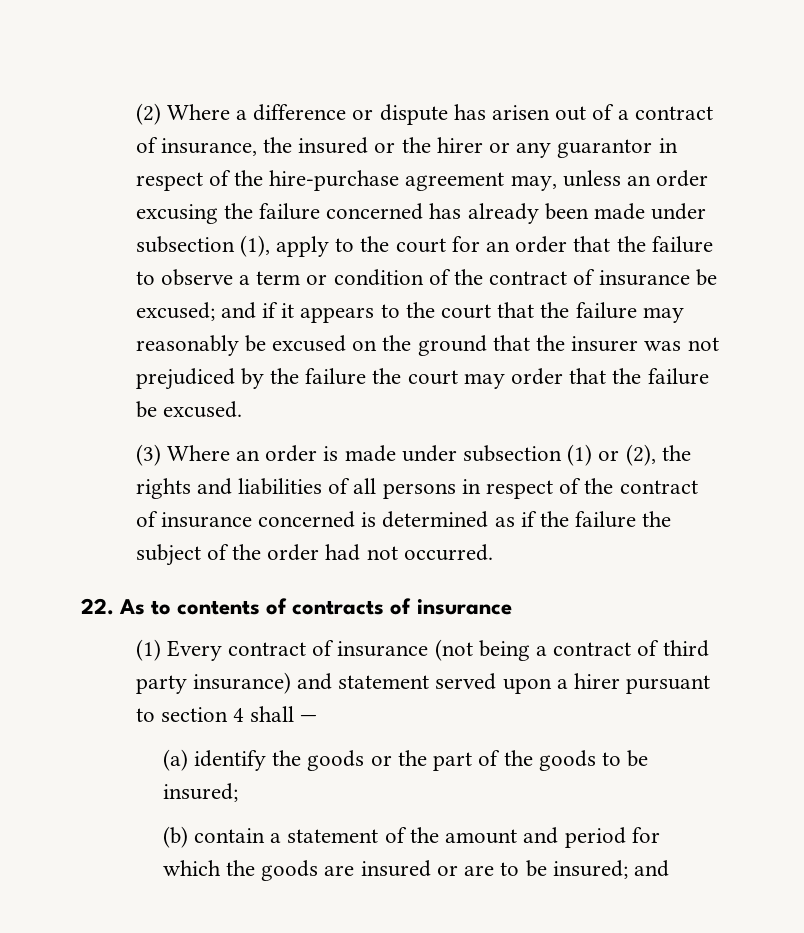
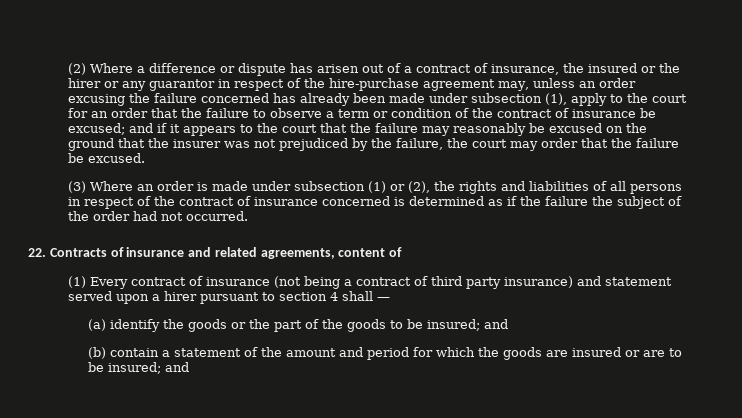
- and if it appears to the court that the failure may reasonably be excused on the ground that the insurer was not prejudiced by the failure the court may order that the failure be excused.
+ and if it appears to the court that the failure may reasonably be excused on the ground that the insurer was not prejudiced by the failure, the court may order that the failure be excused.
- 22. As to contents of contracts of insurance
+ 22. Contracts of insurance and related agreements, content of
- (a) identify the goods or the part of the goods to be insured;
+ (a) identify the goods or the part of the goods to be insured; and

